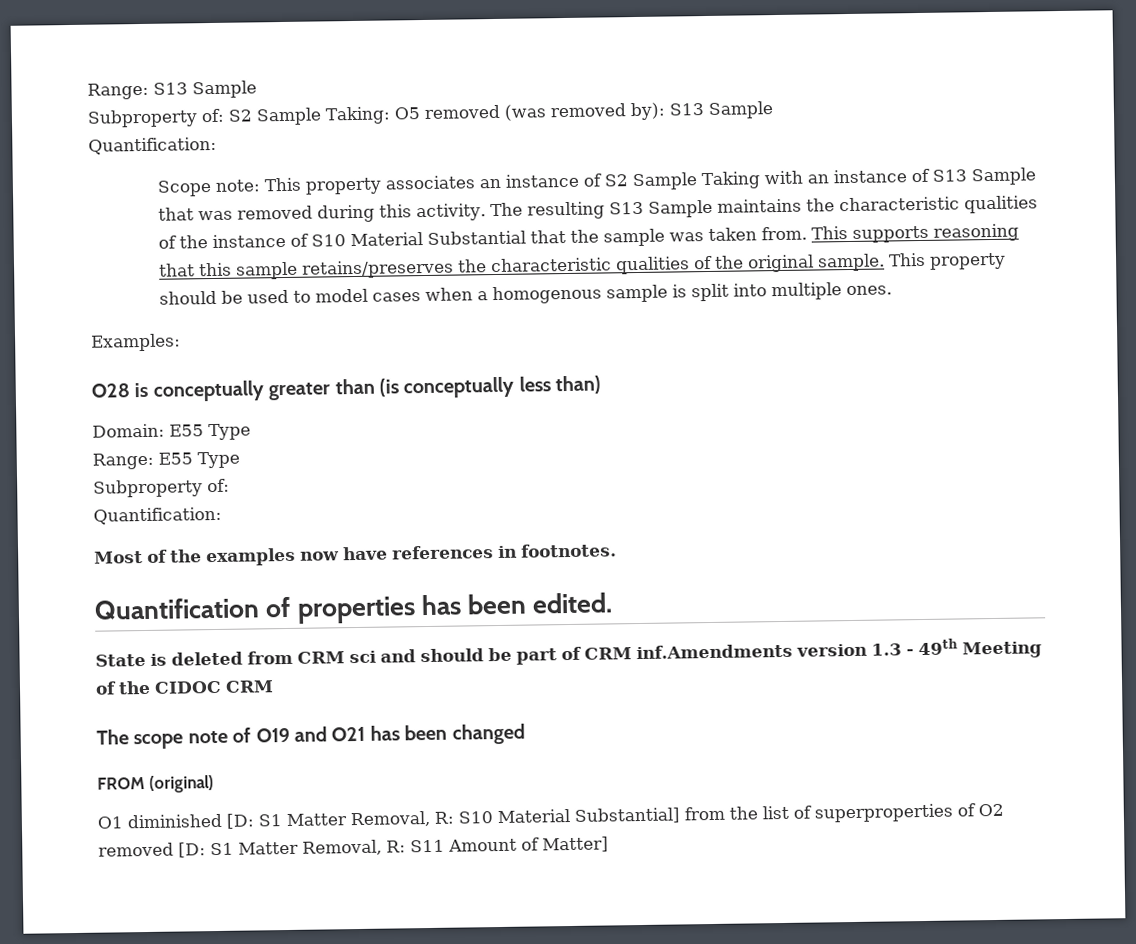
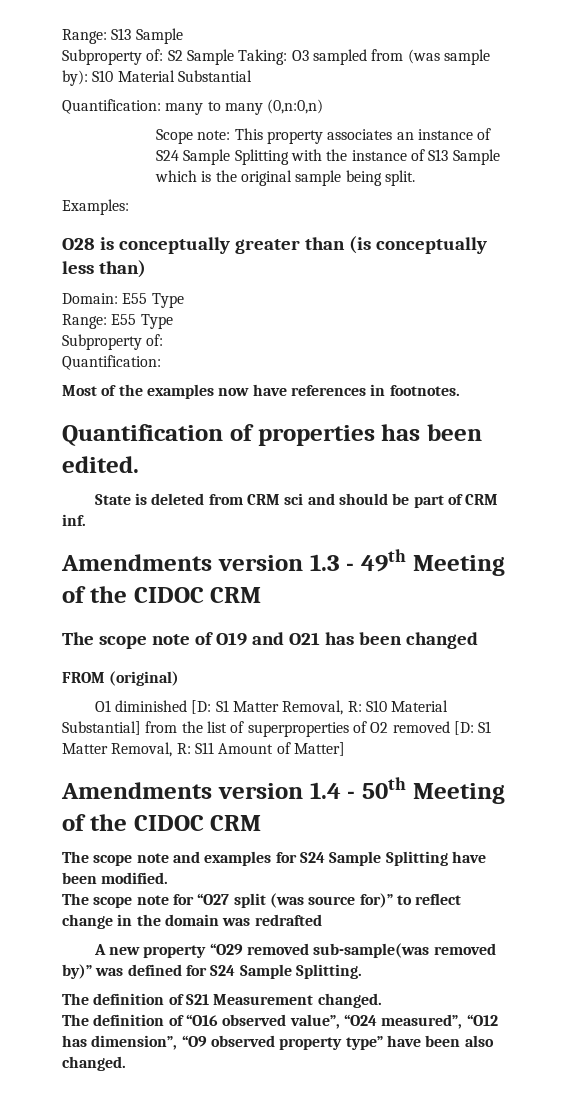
- Subproperty of: S2 Sample Taking: O5 removed (was removed by): S13 Sample
- Quantification:
+ Subproperty of: S2 Sample Taking: O3 sampled from (was sample by): S10 Material Substantial
+ Quantification: many to many (0,n:0,n)
- Scope note: This property associates an instance of S2 Sample Taking with an instance of S13 Sample that was removed during this activity. The resulting S13 Sample maintains the characteristic qualities of the instance of S10 Material Substantial that the sample was taken from. This supports reasoning that this sample retains/preserves the characteristic qualities of the original sample. This property should be used to model cases when a homogenous sample is split into multiple ones.
+ Scope note: This property associates an instance of S24 Sample Splitting with the instance of S13 Sample which is the original sample being split.
- State is deleted from CRM sci and should be part of CRM inf.Amendments version 1.3 - 49th Meeting of the CIDOC CRM
+ State is deleted from CRM sci and should be part of CRM inf.
+ Amendments version 1.3 - 49th Meeting of the CIDOC CRM
+ Amendments version 1.4 - 50th Meeting of the CIDOC CRM
+ The scope note and examples for S24 Sample Splitting have been modified.
+ The scope note for “O27 split (was source for)” to reflect change in the domain was redrafted
+ A new property “O29 removed sub-sample(was removed by)” was defined for S24 Sample Splitting.
+ The definition of S21 Measurement changed.
+ The definition of “O16 observed value”, “O24 measured”, “O12 has dimension”, “O9 observed property type” have been also changed.

